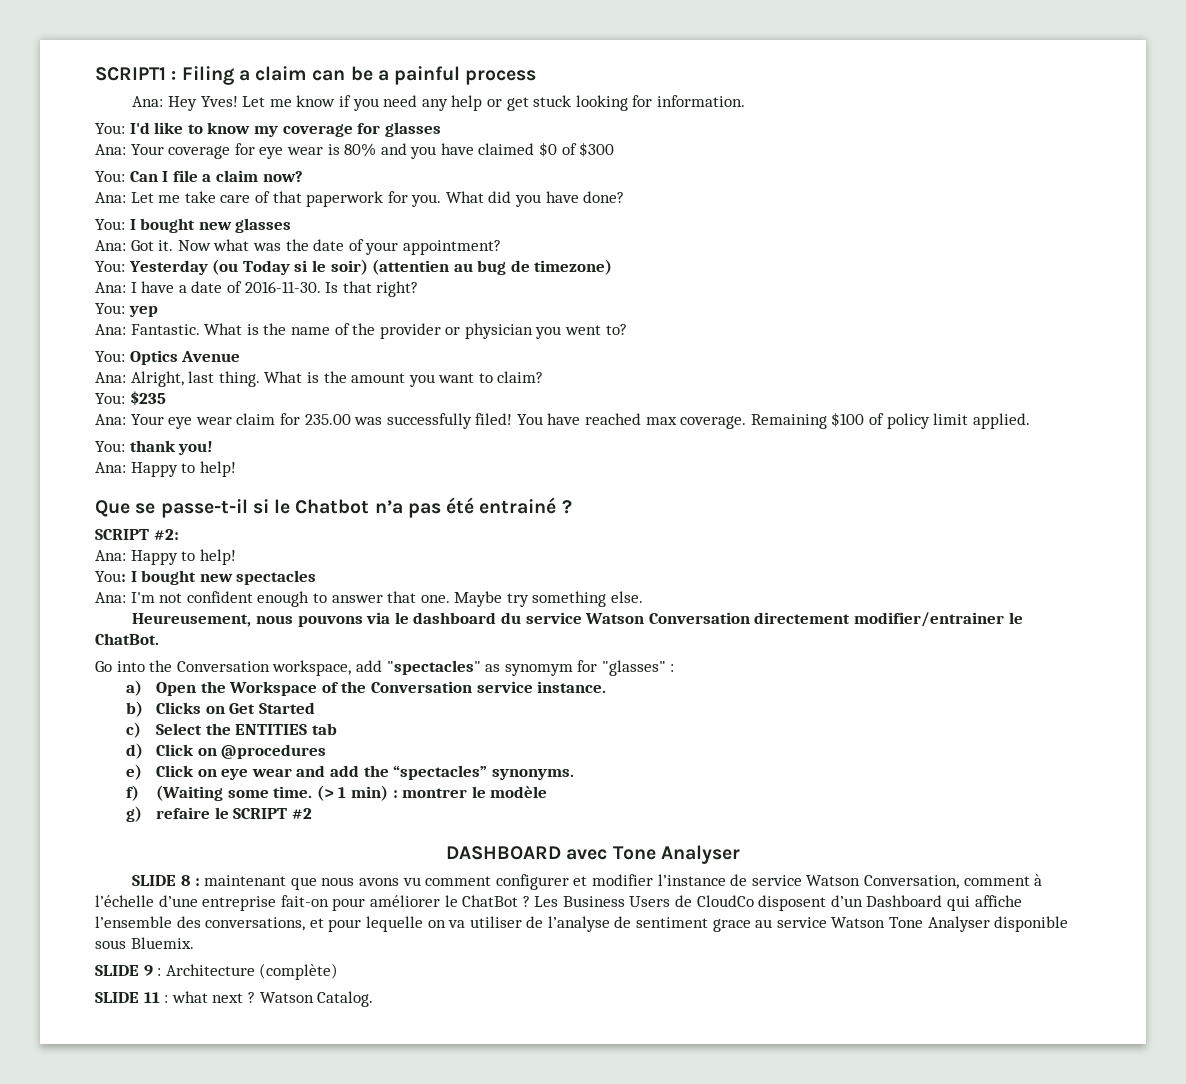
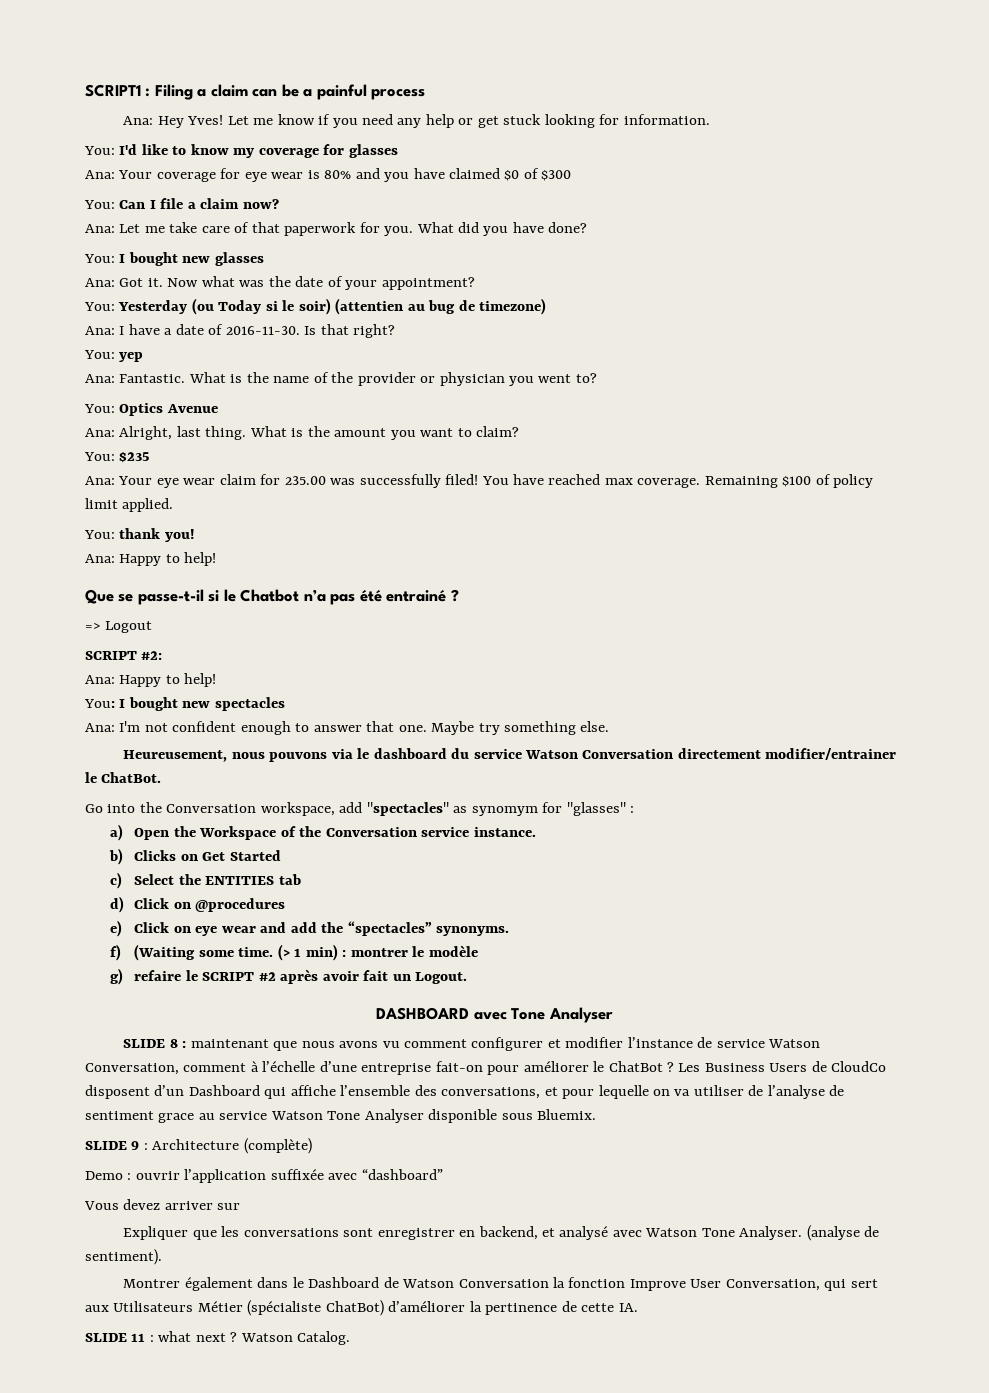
+ => Logout
- g) refaire le SCRIPT #2
+ g) refaire le SCRIPT #2 après avoir fait un Logout.
+ Demo : ouvrir l’application suffixée avec “dashboard”
+ Vous devez arriver sur
+ Expliquer que les conversations sont enregistrer en backend, et analysé avec Watson Tone Analyser. (analyse de sentiment).
+ Montrer également dans le Dashboard de Watson Conversation la fonction Improve User Conversation, qui sert aux Utilisateurs Métier (spécialiste ChatBot) d’améliorer la pertinence de cette IA.

